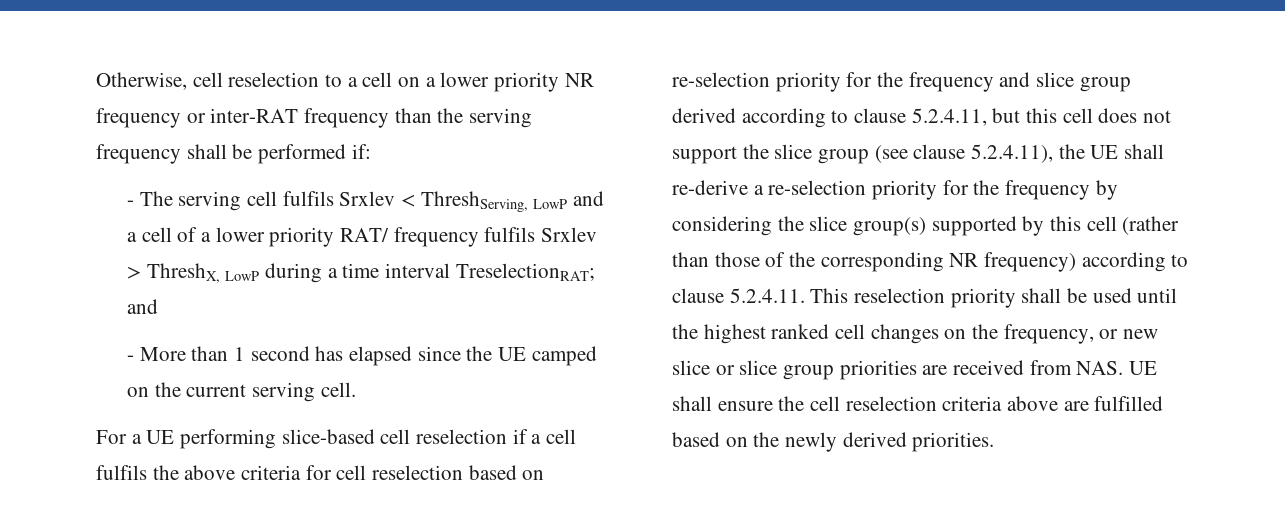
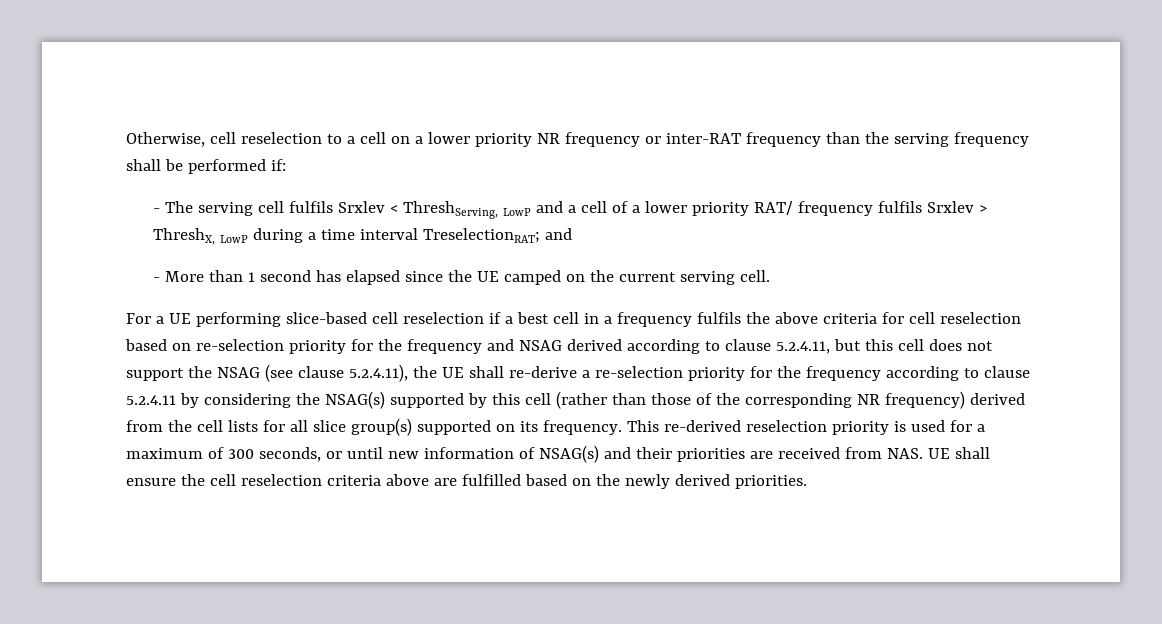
- For a UE performing slice-based cell reselection if a cell fulfils the above criteria for cell reselection based on re-selection priority for the frequency and slice group derived according to clause 5.2.4.11, but this cell does not support the slice group (see clause 5.2.4.11), the UE shall re-derive a re-selection priority for the frequency by considering the slice group(s) supported by this cell (rather than those of the corresponding NR frequency) according to clause 5.2.4.11. This reselection priority shall be used until the highest ranked cell changes on the frequency, or new slice or slice group priorities are received from NAS. UE shall ensure the cell reselection criteria above are fulfilled based on the newly derived priorities.
+ For a UE performing slice-based cell reselection if a best cell in a frequency fulfils the above criteria for cell reselection based on re-selection priority for the frequency and NSAG derived according to clause 5.2.4.11, but this cell does not support the NSAG (see clause 5.2.4.11), the UE shall re-derive a re-selection priority for the frequency according to clause 5.2.4.11 by considering the NSAG(s) supported by this cell (rather than those of the corresponding NR frequency) derived from the cell lists for all slice group(s) supported on its frequency. This re-derived reselection priority is used for a maximum of 300 seconds, or until new information of NSAG(s) and their priorities are received from NAS. UE shall ensure the cell reselection criteria above are fulfilled based on the newly derived priorities.

